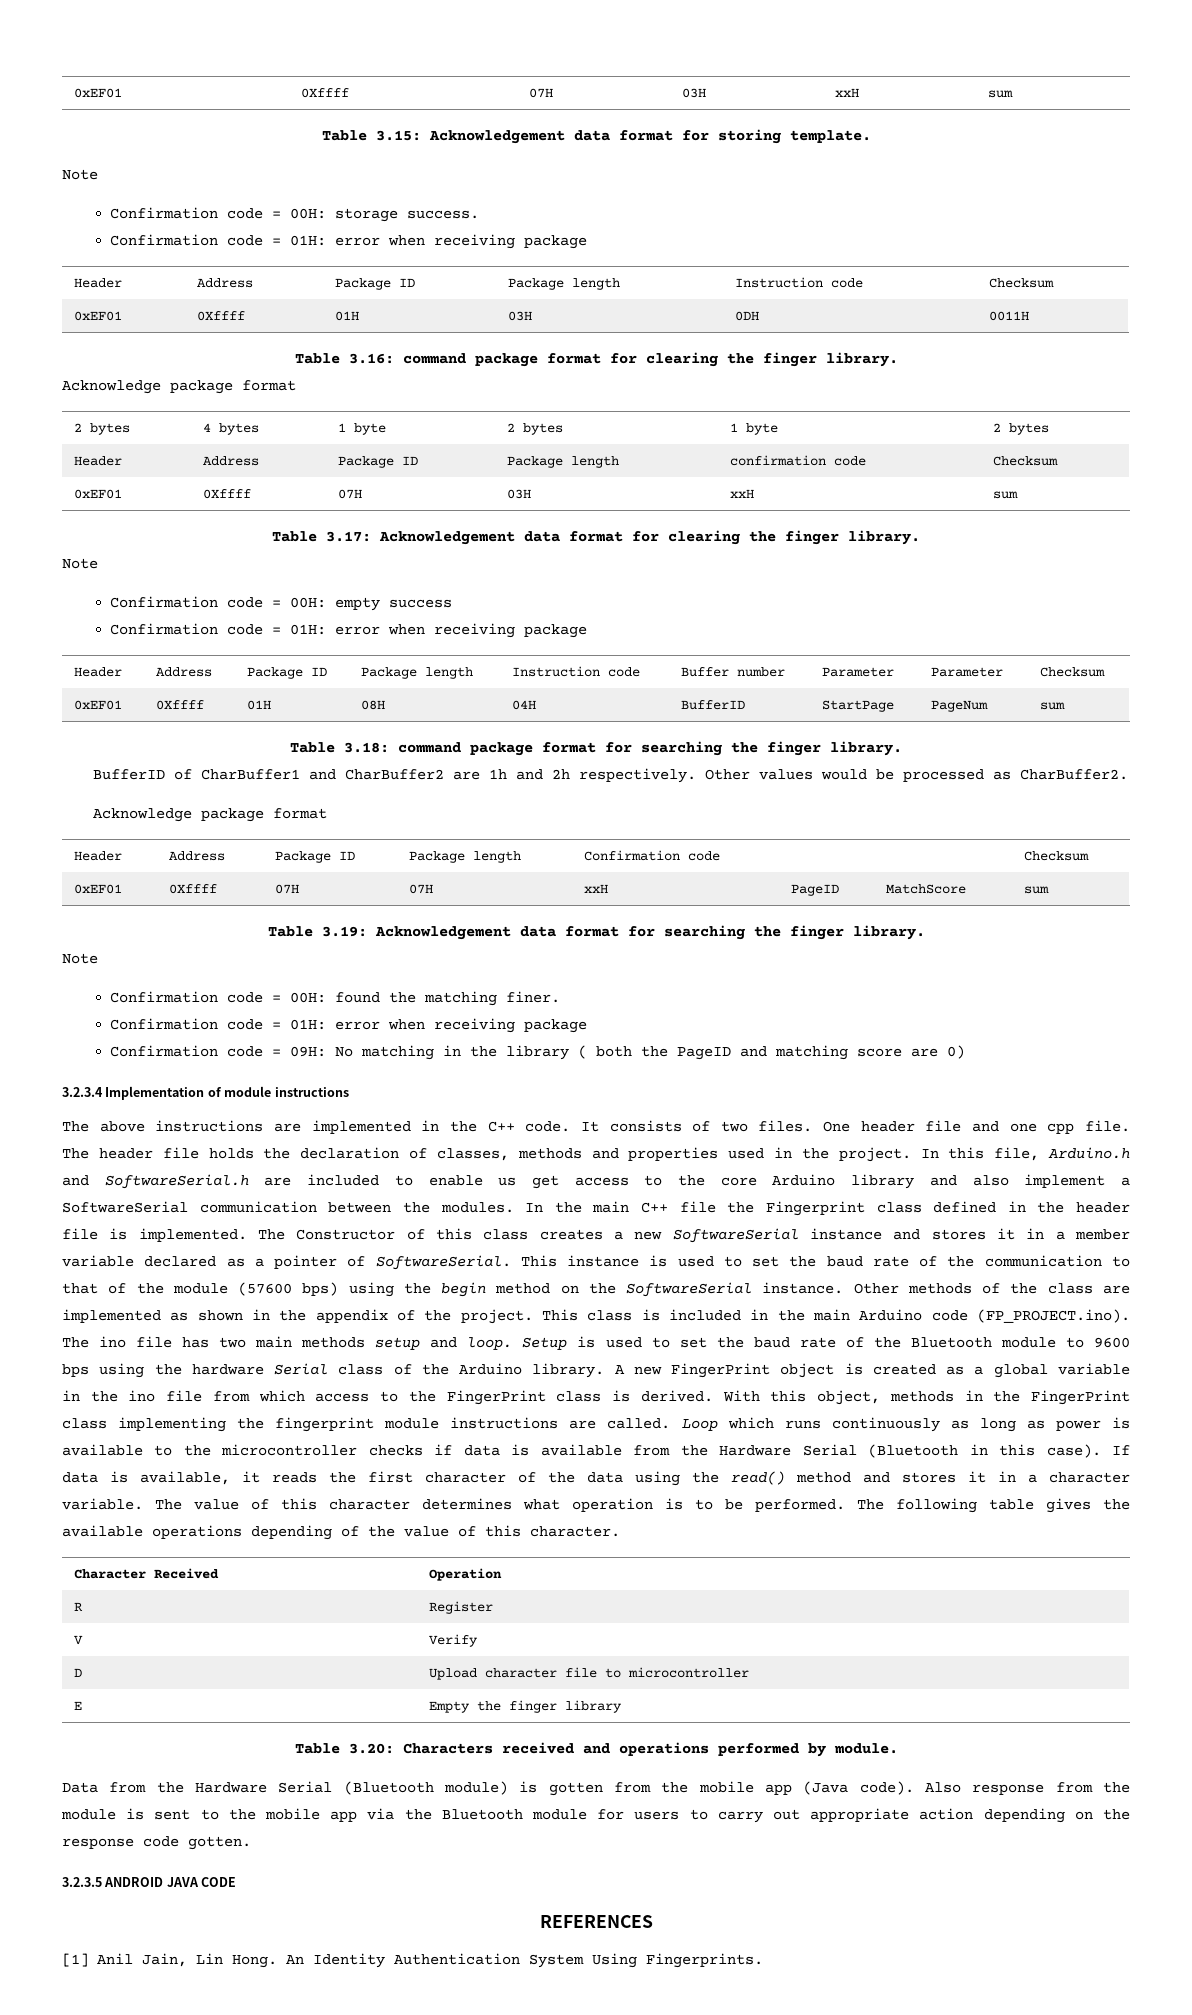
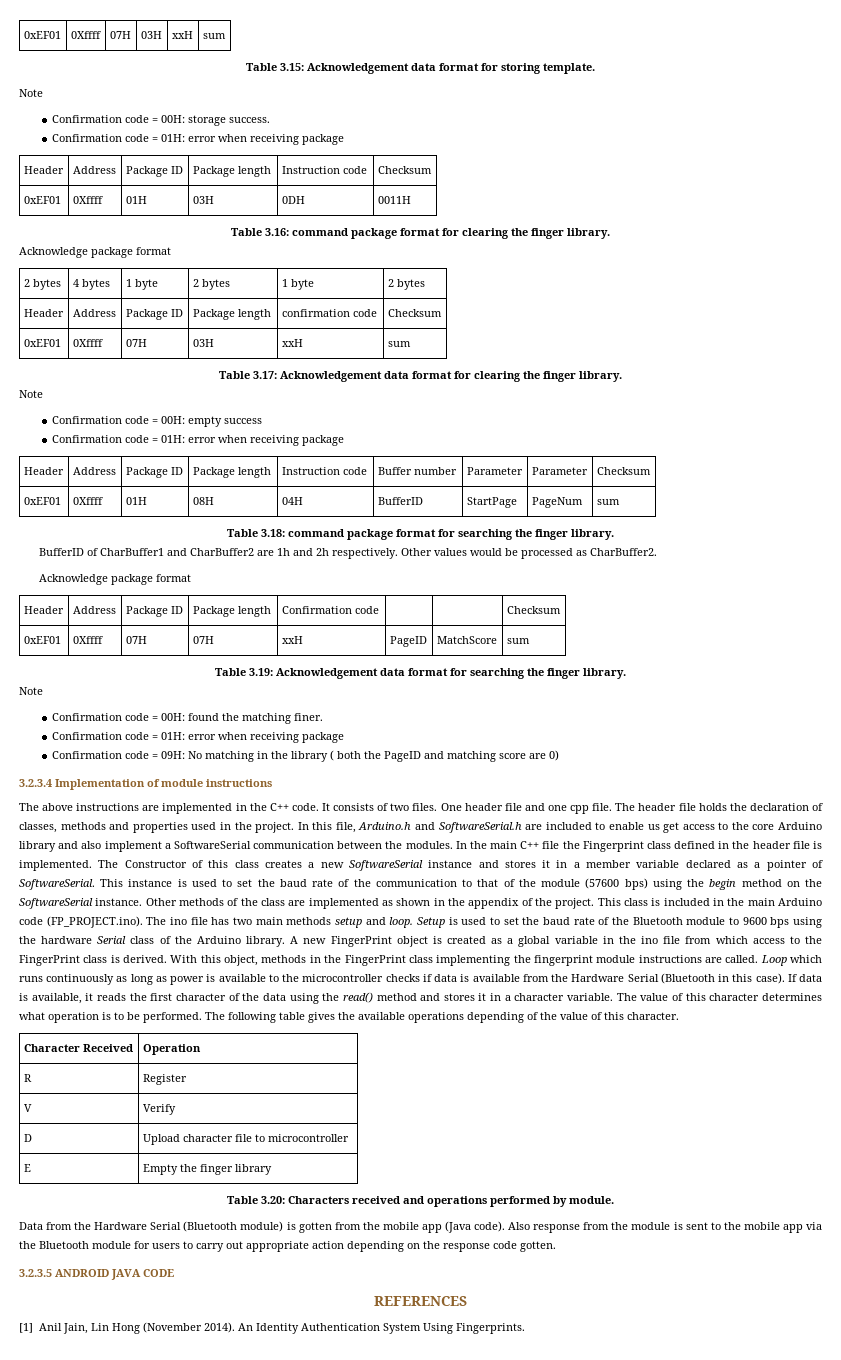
- [1] Anil Jain, Lin Hong.
+ [1] Anil Jain, Lin Hong (November 2014).

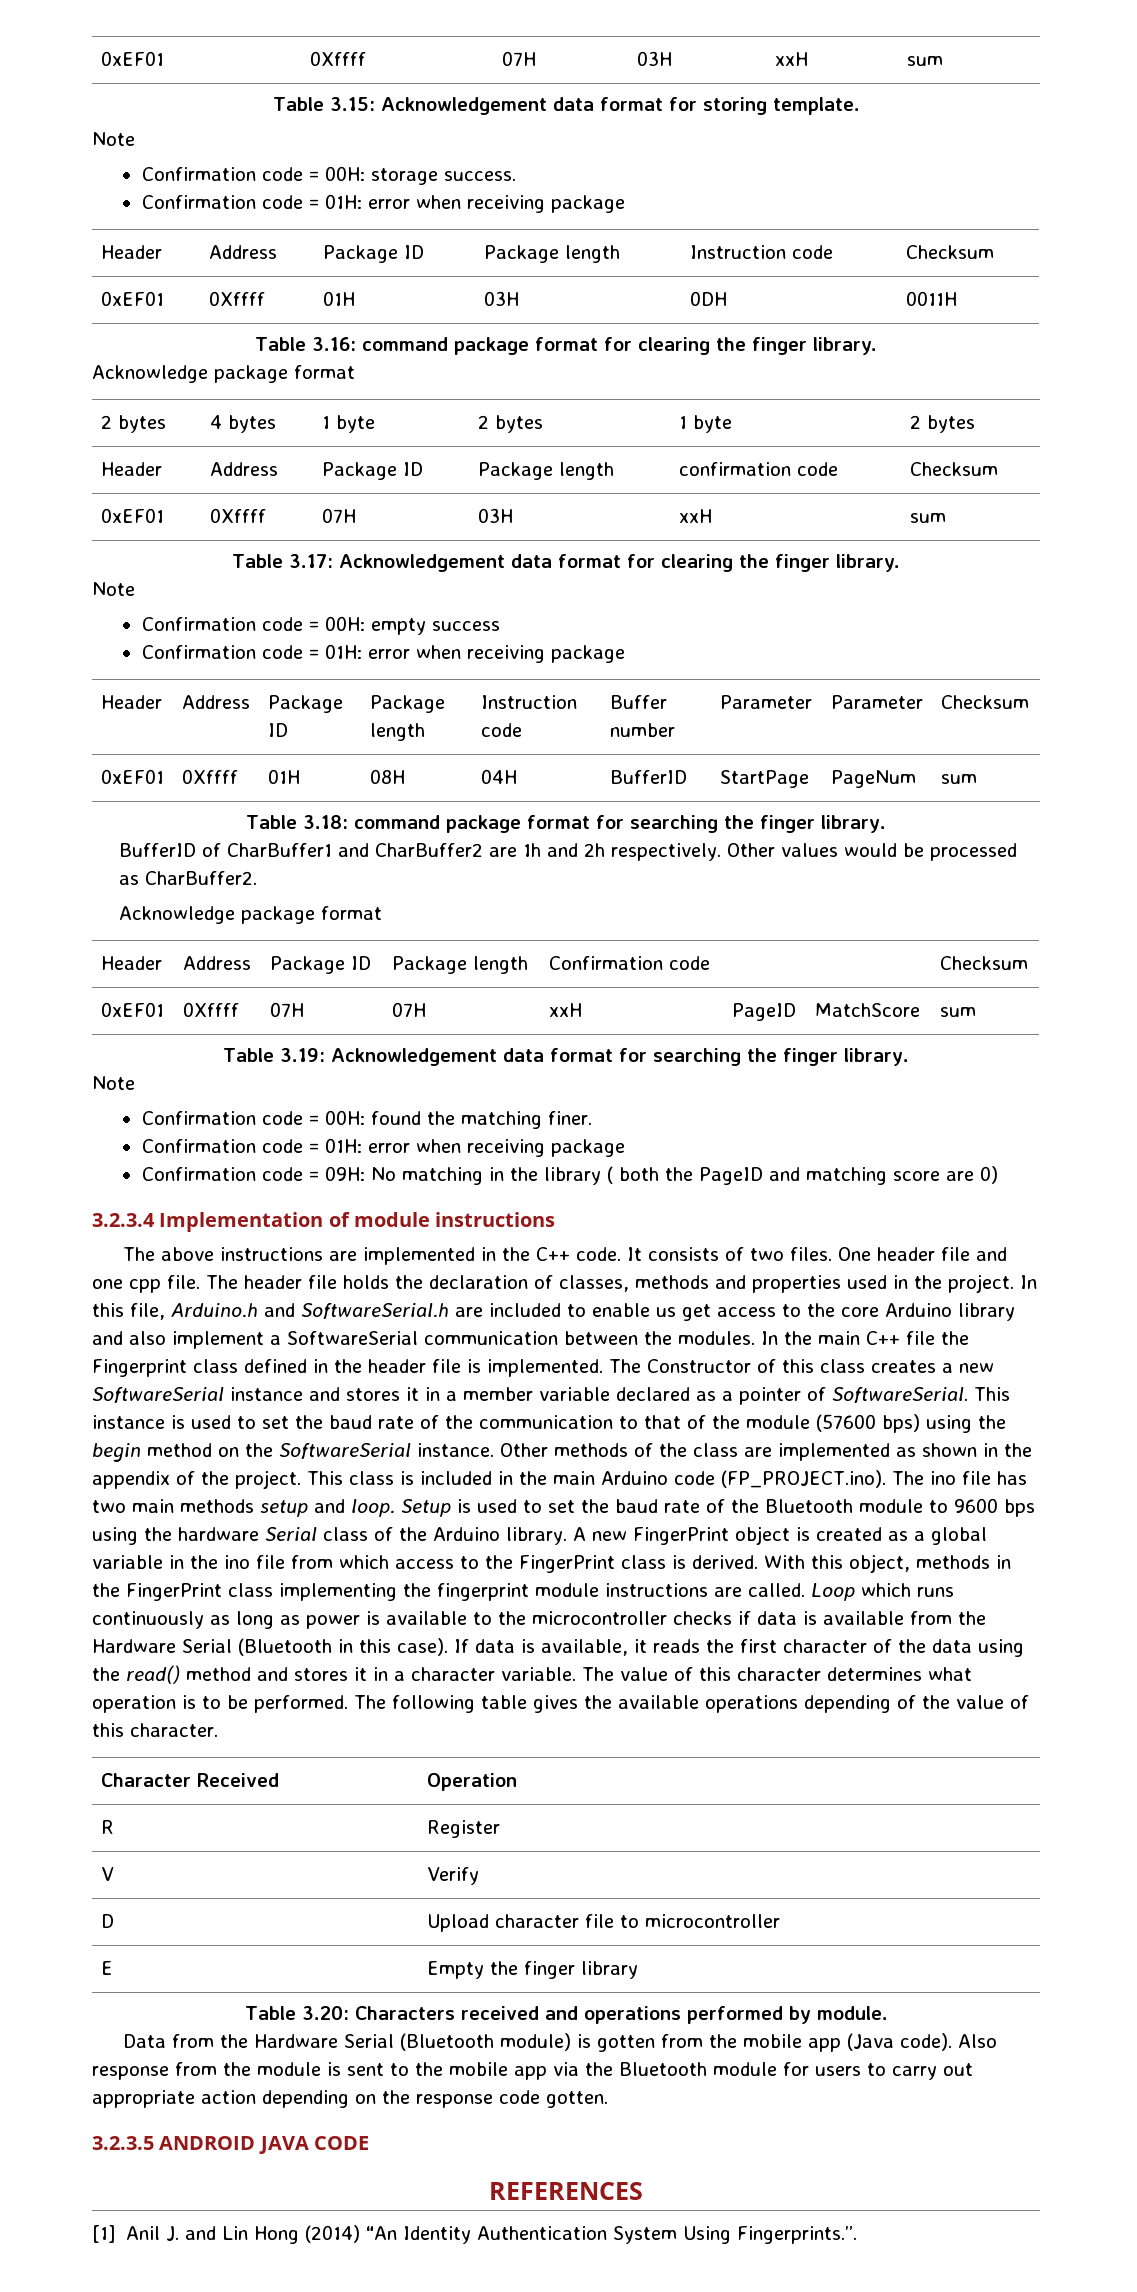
- [1] Anil Jain, Lin Hong (November 2014). An Identity Authentication System Using Fingerprints.
+ [1] Anil J. and Lin Hong (2014) “An Identity Authentication System Using Fingerprints.”.

